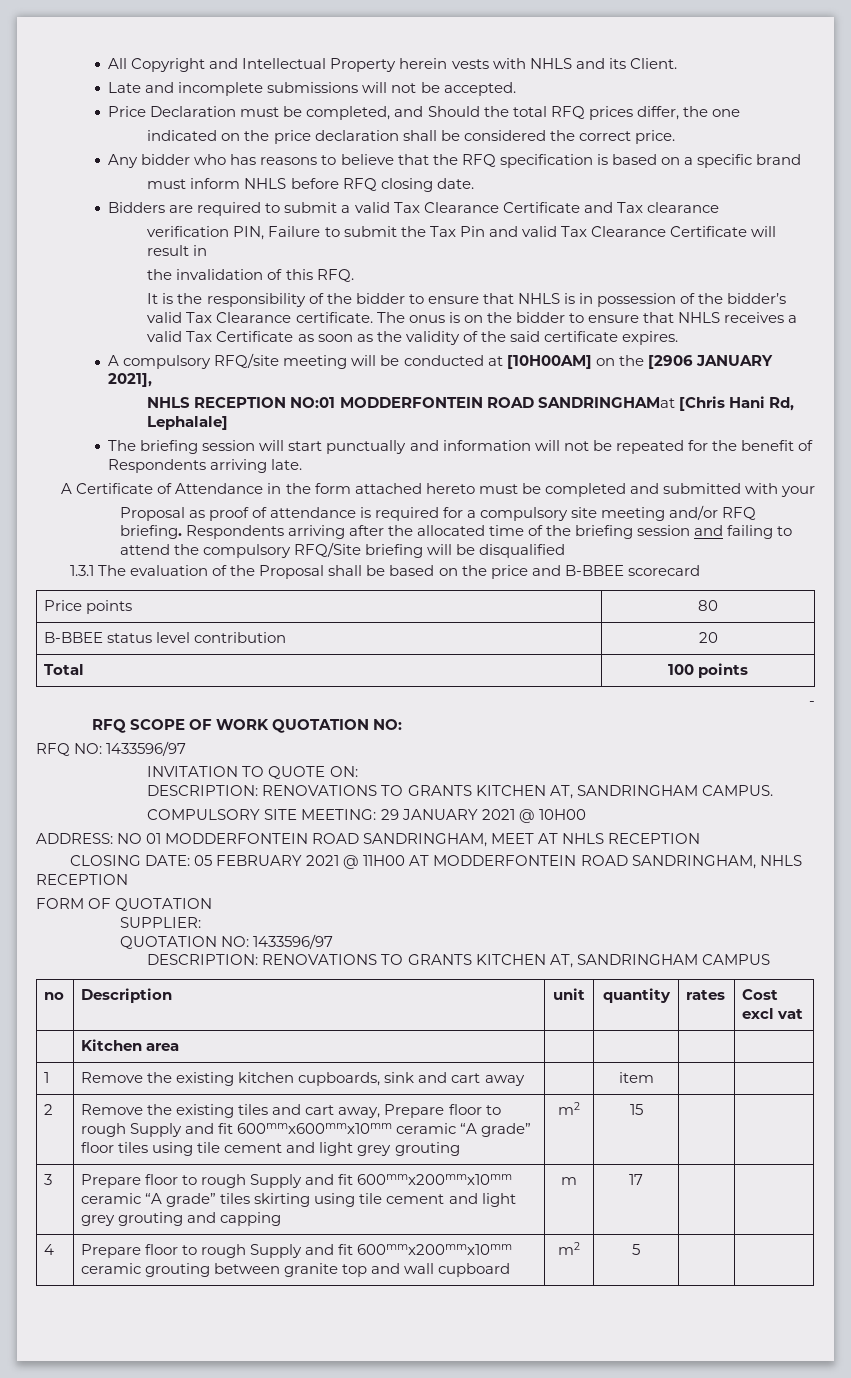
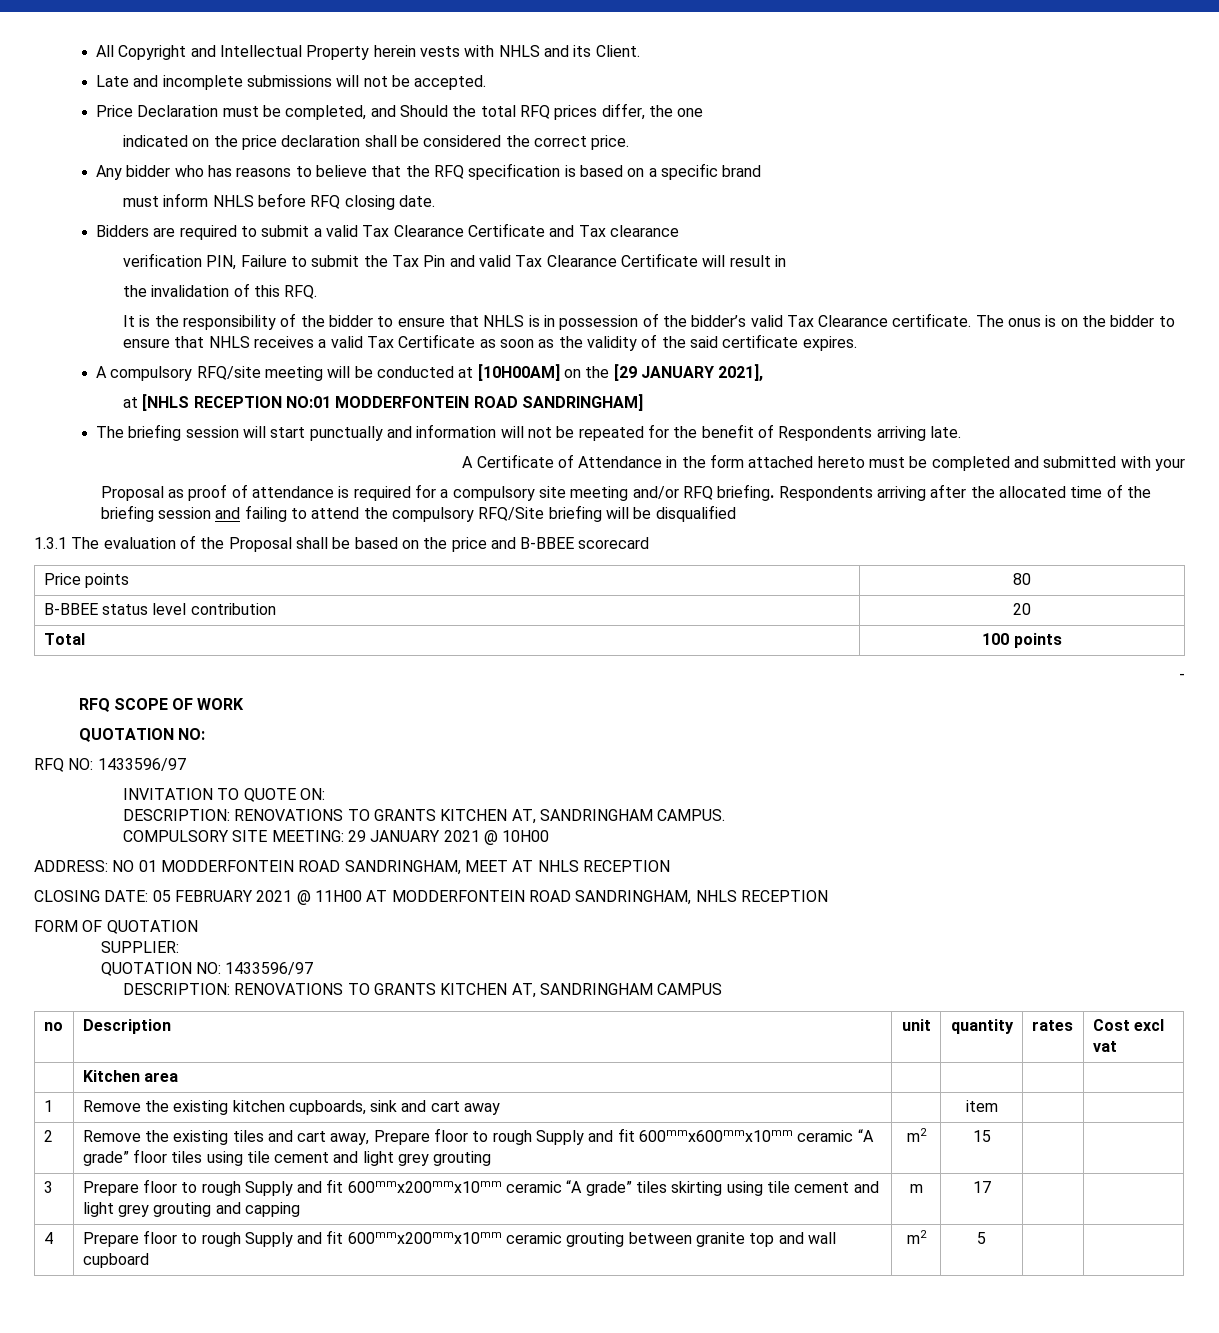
- A compulsory RFQ/site meeting will be conducted at [10H00AM] on the [2906 JANUARY 2021],
+ A compulsory RFQ/site meeting will be conducted at [10H00AM] on the [29 JANUARY 2021],
- NHLS RECEPTION NO:01 MODDERFONTEIN ROAD SANDRINGHAMat [Chris Hani Rd, Lephalale]
+ at [NHLS RECEPTION NO:01 MODDERFONTEIN ROAD SANDRINGHAM]
- RFQ SCOPE OF WORK QUOTATION NO:
+ RFQ SCOPE OF WORK
+ QUOTATION NO:

